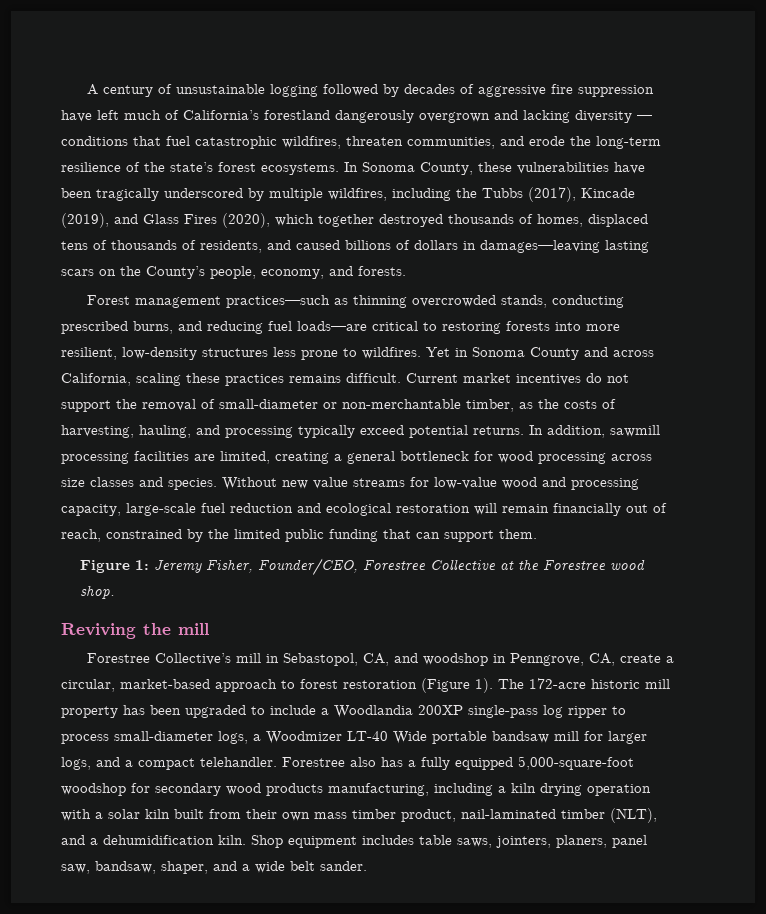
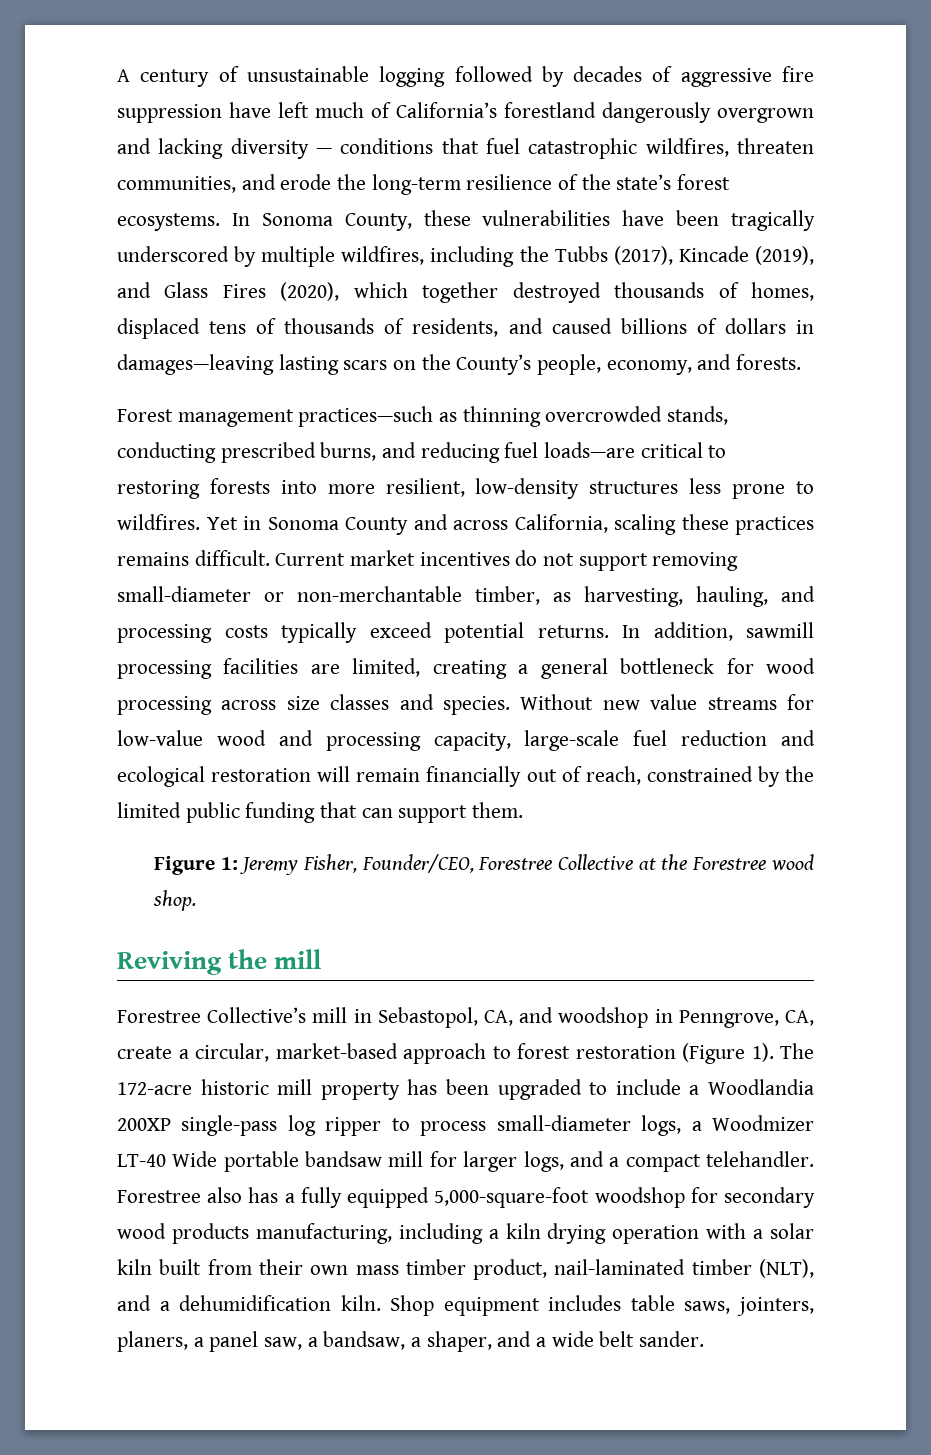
- Current market incentives do not support the removal of small-diameter or non‑merchantable timber, as the costs of harvesting, hauling, and processing typically exceed potential returns.
+ Current market incentives do not support removing small-diameter or non‑merchantable timber, as harvesting, hauling, and processing costs typically exceed potential returns.
- Shop equipment includes table saws, jointers, planers, panel saw, bandsaw, shaper, and a wide belt sander.
+ Shop equipment includes table saws, jointers, planers, a panel saw, a bandsaw, a shaper, and a wide belt sander.

